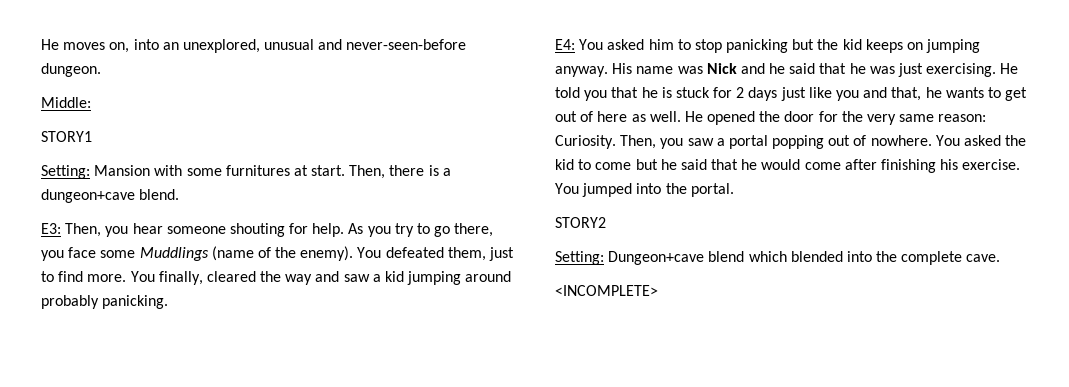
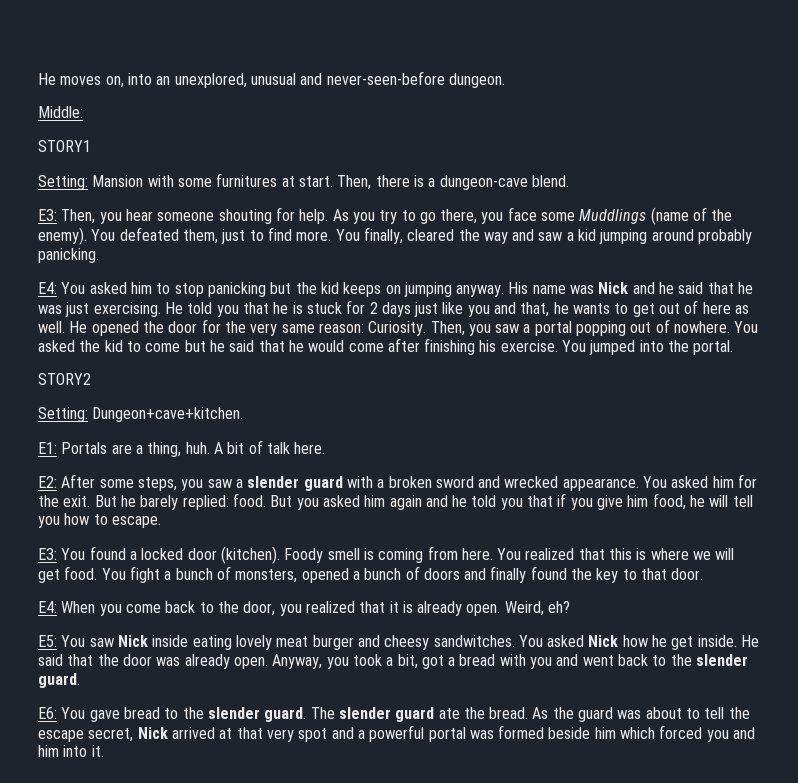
- Then, there is a dungeon+cave blend.
+ Then, there is a dungeon-cave blend.
- Setting: Dungeon+cave blend which blended into the complete cave.
- <INCOMPLETE>
+ Setting: Dungeon+cave+kitchen.
+ E1: Portals are a thing, huh. A bit of talk here.
+ E2: After some steps, you saw a slender guard with a broken sword and wrecked appearance. You asked him for the exit. But he barely replied: food. But you asked him again and he told you that if you give him food, he will tell you how to escape.
+ E3: You found a locked door (kitchen). Foody smell is coming from here. You realized that this is where we will get food. You fight a bunch of monsters, opened a bunch of doors and finally found the key to that door.
+ E4: When you come back to the door, you realized that it is already open. Weird, eh?
+ E5: You saw Nick inside eating lovely meat burger and cheesy sandwitches. You asked Nick how he get inside. He said that the door was already open. Anyway, you took a bit, got a bread with you and went back to the slender guard.
+ E6: You gave bread to the slender guard. The slender guard ate the bread. As the guard was about to tell the escape secret, Nick arrived at that very spot and a powerful portal was formed beside him which forced you and him into it.

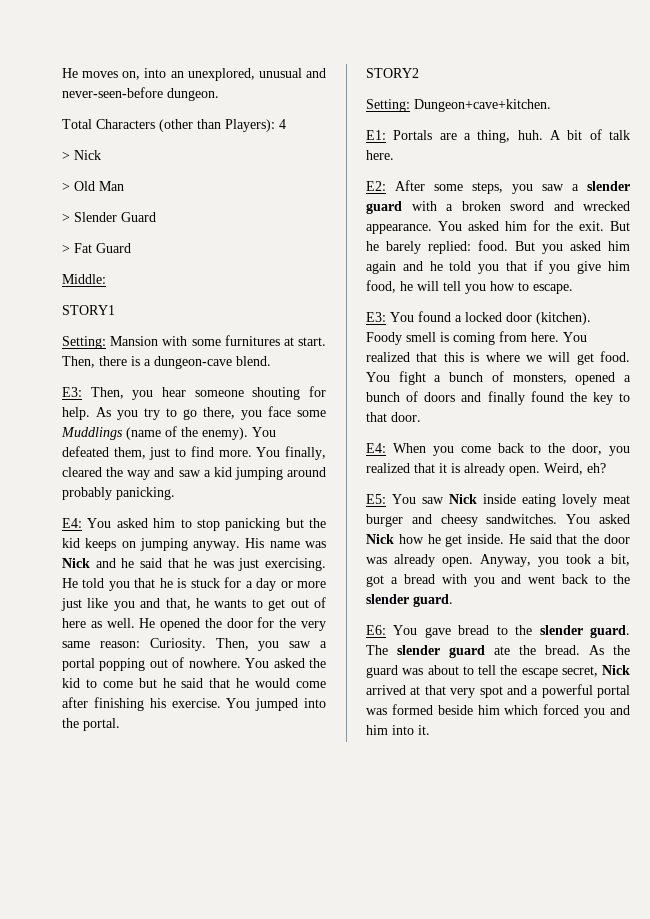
+ Total Characters (other than Players): 4
+ > Nick
+ > Old Man
+ > Slender Guard
+ > Fat Guard
- He told you that he is stuck for 2 days just like you and that, he wants to get out of here as well.
+ He told you that he is stuck for a day or more just like you and that, he wants to get out of here as well.

